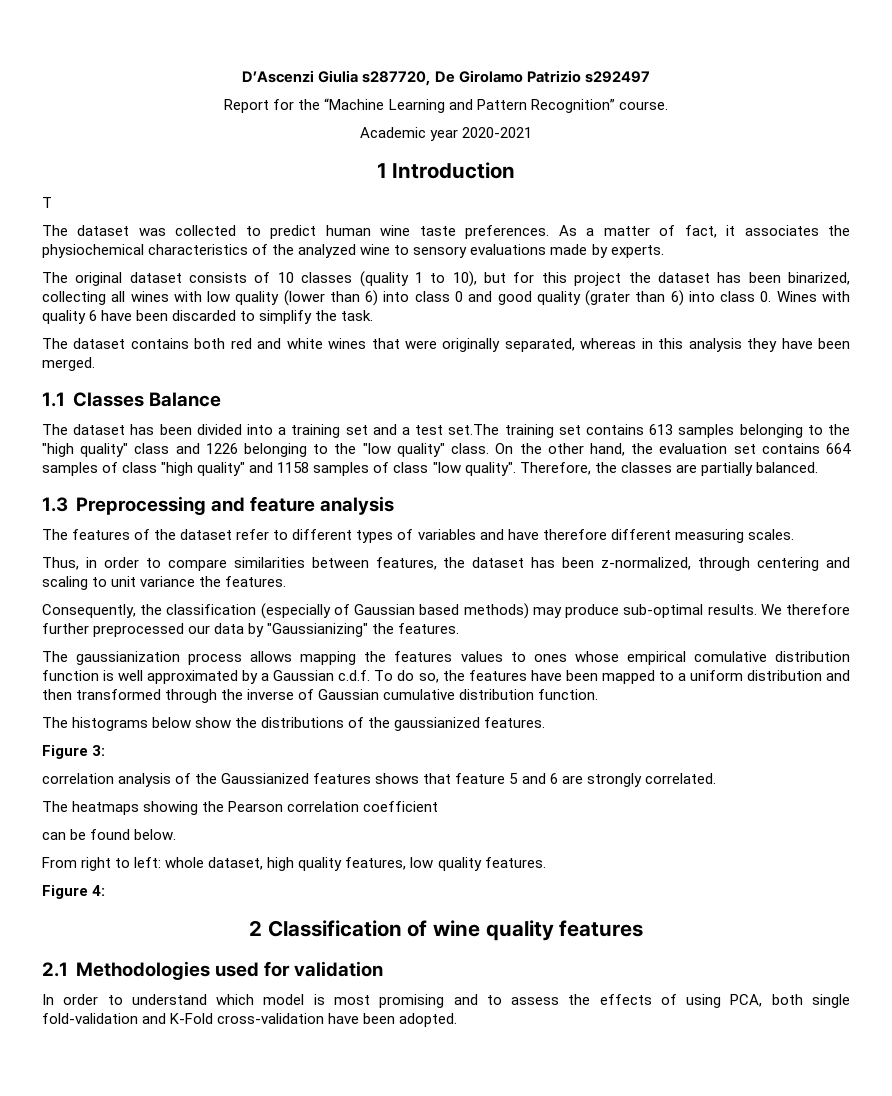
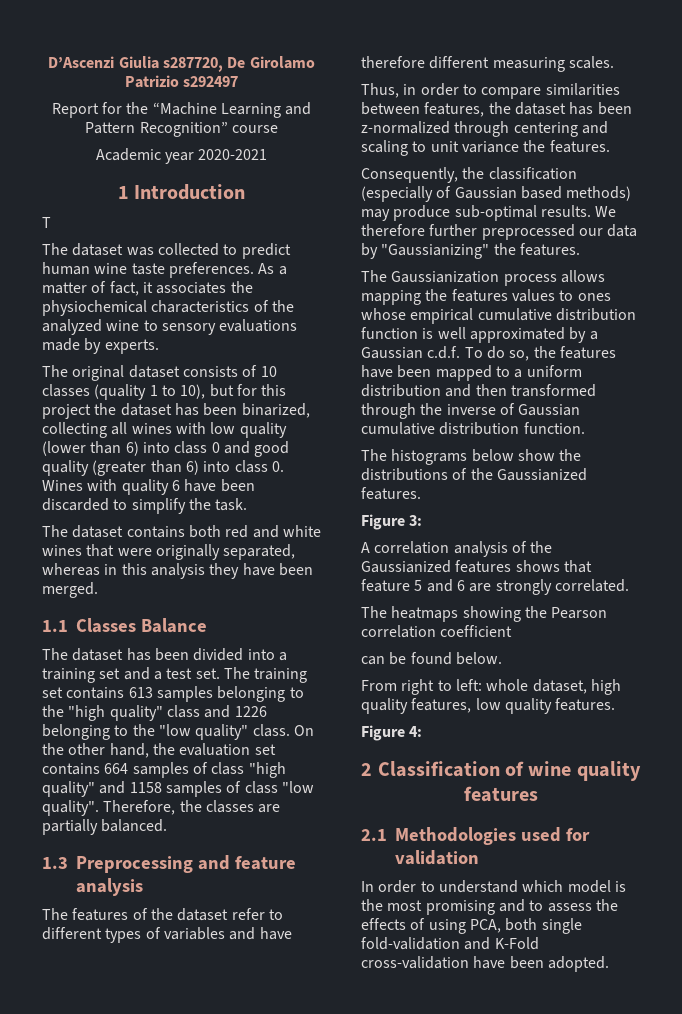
- Report for the “Machine Learning and Pattern Recognition” course.
+ Report for the “Machine Learning and Pattern Recognition” course
- The original dataset consists of 10 classes (quality 1 to 10), but for this project the dataset has been binarized, collecting all wines with low quality (lower than 6) into class 0 and good quality (grater than 6) into class 0. Wines with quality 6 have been discarded to simplify the task.
+ The original dataset consists of 10 classes (quality 1 to 10), but for this project the dataset has been binarized, collecting all wines with low quality (lower than 6) into class 0 and good quality (greater than 6) into class 0. Wines with quality 6 have been discarded to simplify the task.
- The dataset has been divided into a training set and a test set.The training set contains 613 samples belonging to the "high quality" class and 1226 belonging to the "low quality" class.
+ The dataset has been divided into a training set and a test set. The training set contains 613 samples belonging to the "high quality" class and 1226 belonging to the "low quality" class.
- Thus, in order to compare similarities between features, the dataset has been z-normalized, through centering and scaling to unit variance the features.
+ Thus, in order to compare similarities between features, the dataset has been z-normalized through centering and scaling to unit variance the features.
- The gaussianization process allows mapping the features values to ones whose empirical comulative distribution function is well approximated by a Gaussian c.d.f. To do so, the features have been mapped to a uniform distribution and then transformed through the inverse of Gaussian cumulative distribution function.
+ The Gaussianization process allows mapping the features values to ones whose empirical cumulative distribution function is well approximated by a Gaussian c.d.f. To do so, the features have been mapped to a uniform distribution and then transformed through the inverse of Gaussian cumulative distribution function.
- The histograms below show the distributions of the gaussianized features.
+ The histograms below show the distributions of the Gaussianized features.
- correlation analysis of the Gaussianized features shows that feature 5 and 6 are strongly correlated.
+ A correlation analysis of the Gaussianized features shows that feature 5 and 6 are strongly correlated.
- In order to understand which model is most promising and to assess the effects of using PCA, both single fold-validation and K-Fold cross-validation have been adopted.
+ In order to understand which model is the most promising and to assess the effects of using PCA, both single fold-validation and K-Fold cross-validation have been adopted.

